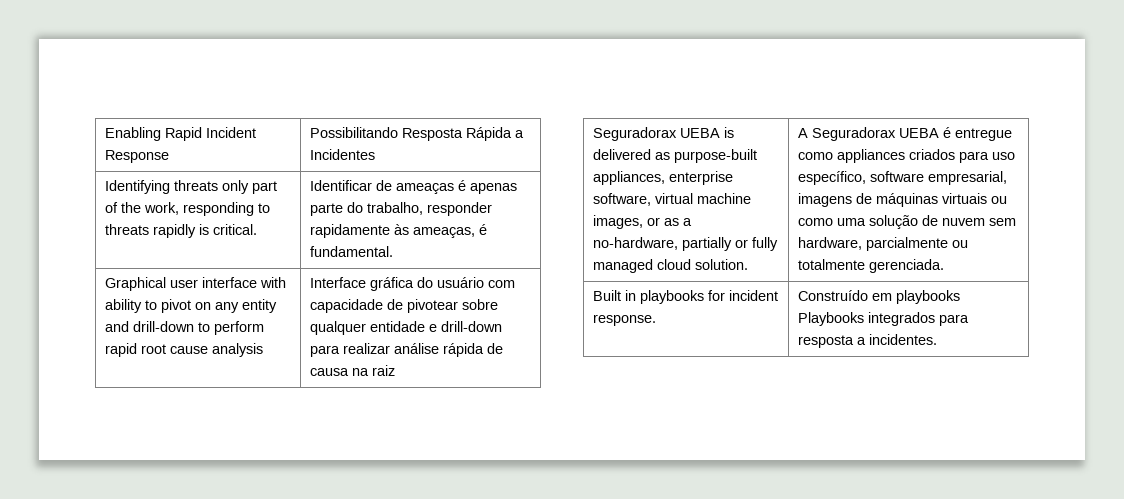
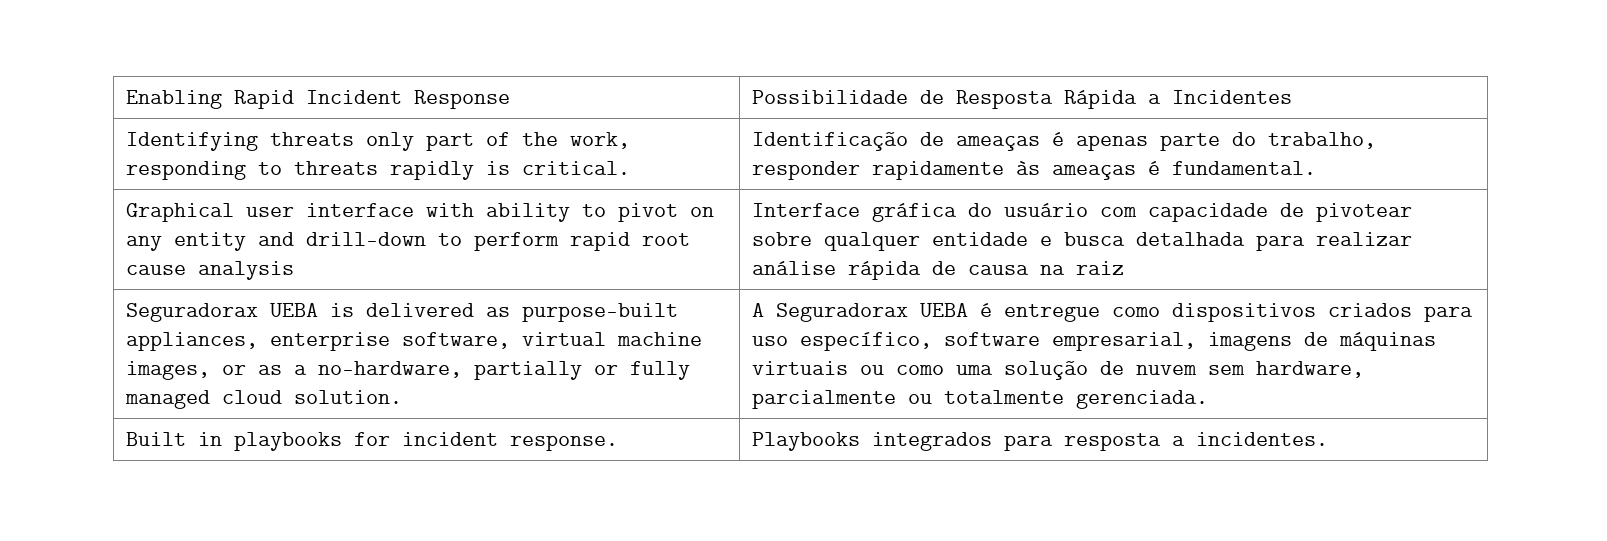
- Enabling Rapid Incident Response | Possibilitando Resposta Rápida a Incidentes
+ Enabling Rapid Incident Response | Possibilidade de Resposta Rápida a Incidentes
- Identifying threats only part of the work, responding to threats rapidly is critical. | Identificar de ameaças é apenas parte do trabalho, responder rapidamente às ameaças, é fundamental.
+ Identifying threats only part of the work, responding to threats rapidly is critical. | Identificação de ameaças é apenas parte do trabalho, responder rapidamente às ameaças é fundamental.
- Graphical user interface with ability to pivot on any entity and drill-down to perform rapid root cause analysis | Interface gráfica do usuário com capacidade de pivotear sobre qualquer entidade e drill-down para realizar análise rápida de causa na raiz
+ Graphical user interface with ability to pivot on any entity and drill-down to perform rapid root cause analysis | Interface gráfica do usuário com capacidade de pivotear sobre qualquer entidade e busca detalhada para realizar análise rápida de causa na raiz
- A Seguradorax UEBA é entregue como appliances criados para uso específico, software empresarial, imagens de máquinas virtuais ou como uma solução de nuvem sem hardware, parcialmente ou totalmente gerenciada.
+ A Seguradorax UEBA é entregue como dispositivos criados para uso específico, software empresarial, imagens de máquinas virtuais ou como uma solução de nuvem sem hardware, parcialmente ou totalmente gerenciada.
- Built in playbooks for incident response. | Construído em playbooks Playbooks integrados para resposta a incidentes.
+ Built in playbooks for incident response. | Playbooks integrados para resposta a incidentes.

